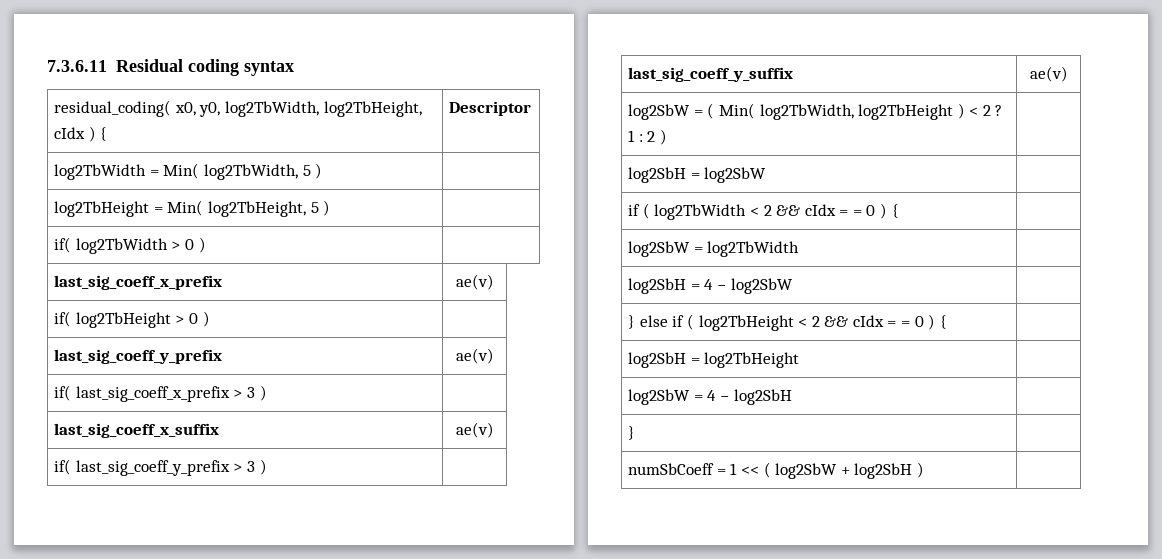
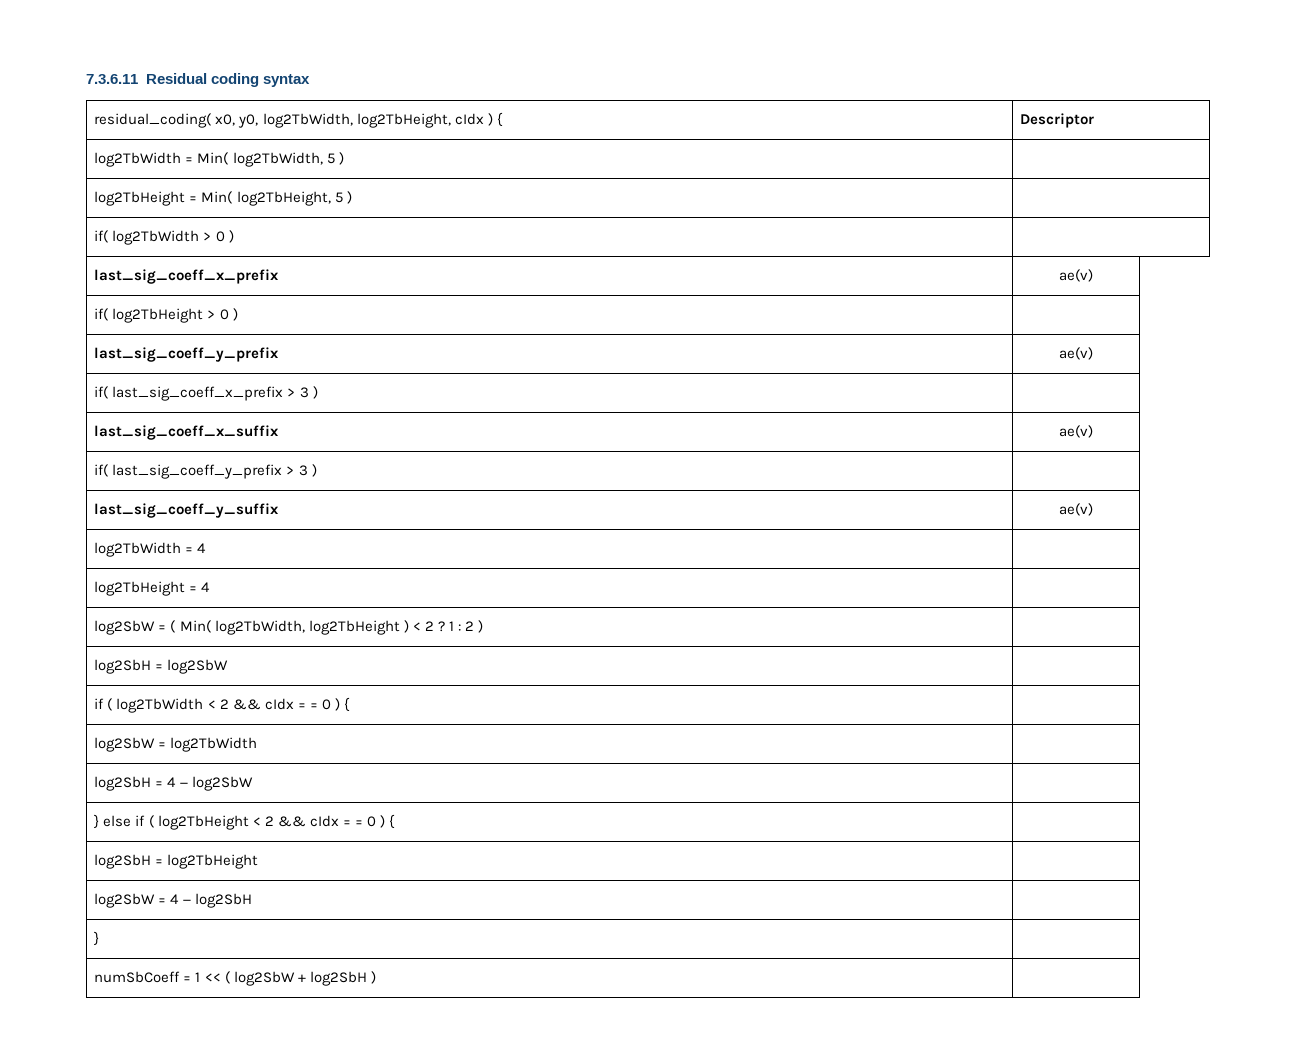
+ log2TbWidth = 4 |
+ log2TbHeight = 4 |

